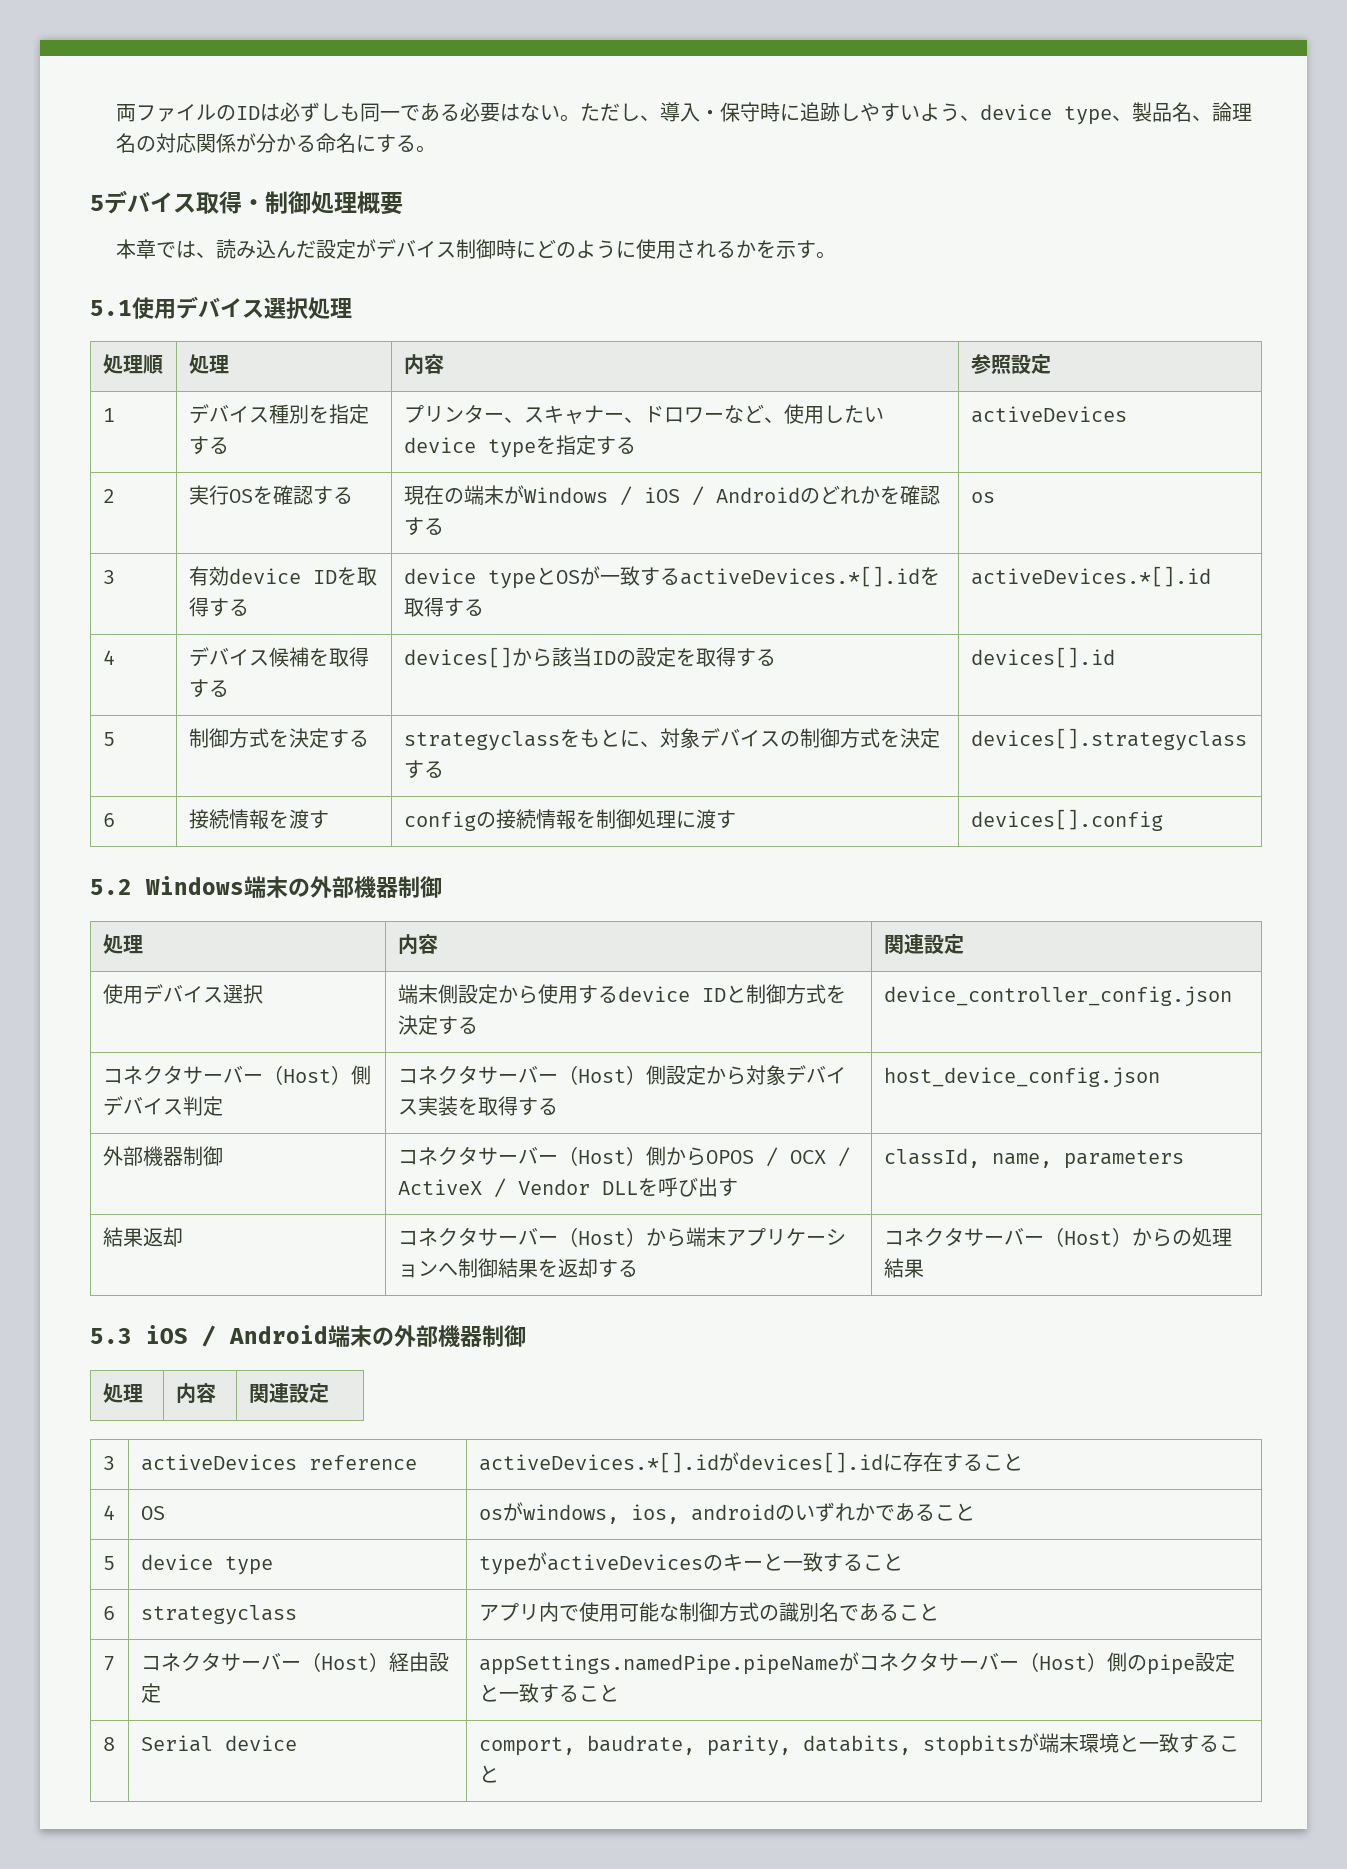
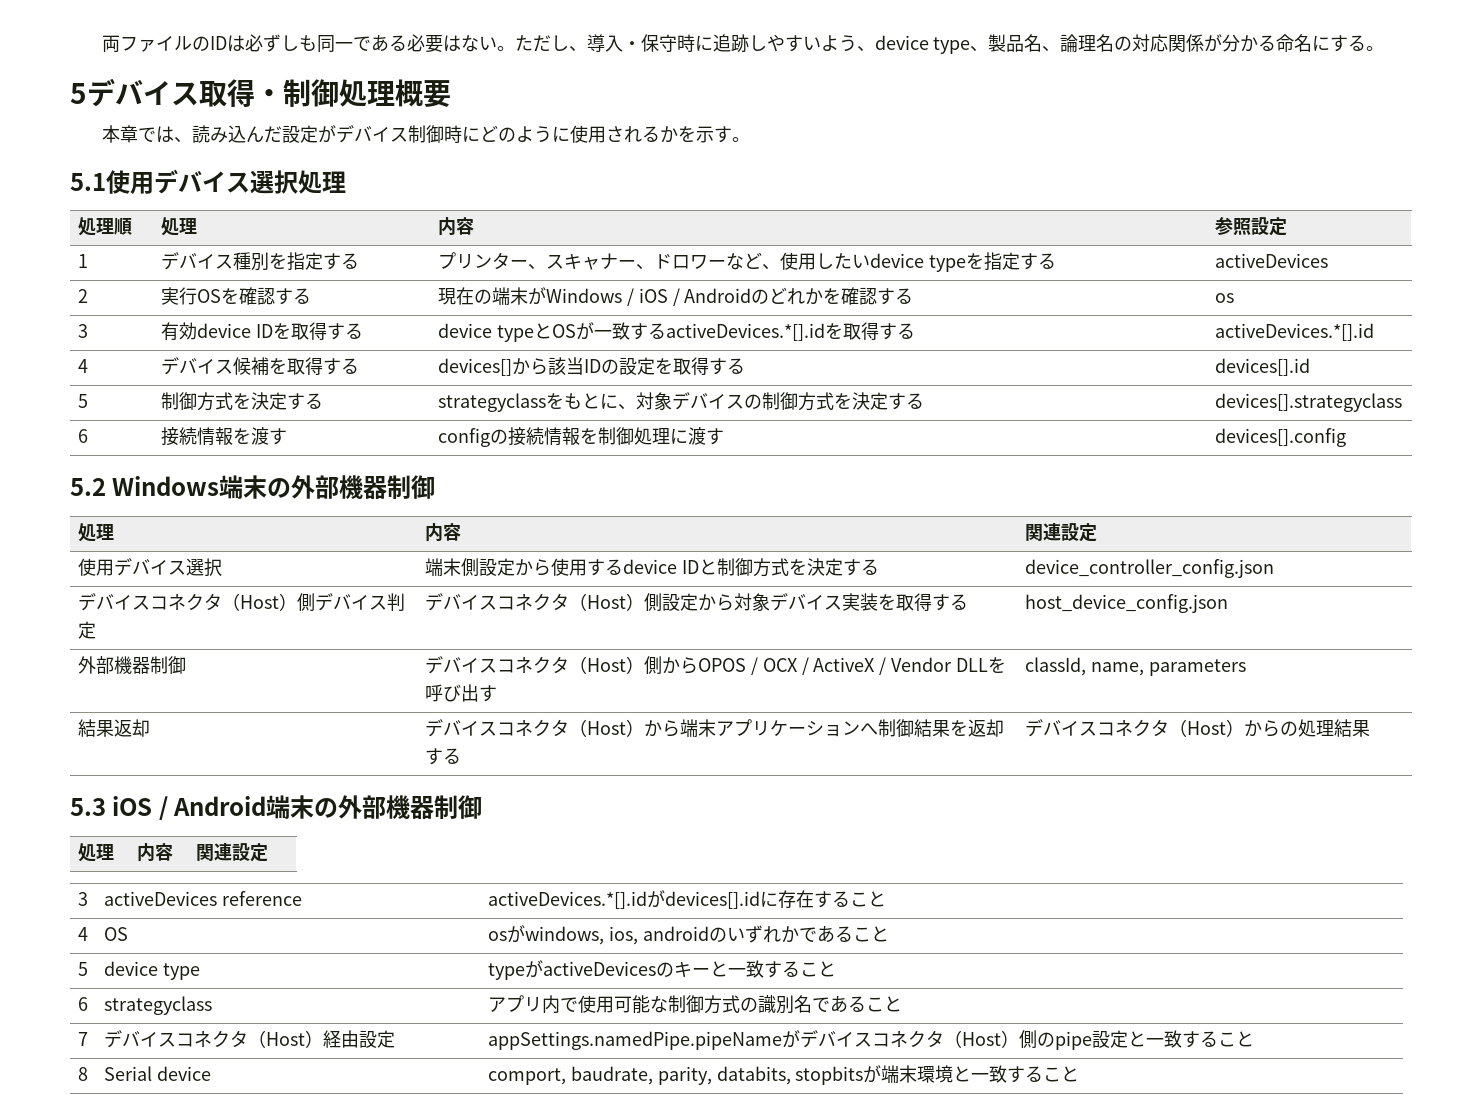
- コネクタサーバー（Host）側デバイス判定 | コネクタサーバー（Host）側設定から対象デバイス実装を取得する | host_device_config.json
+ デバイスコネクタ（Host）側デバイス判定 | デバイスコネクタ（Host）側設定から対象デバイス実装を取得する | host_device_config.json
- 外部機器制御 | コネクタサーバー（Host）側からOPOS / OCX / ActiveX / Vendor DLLを呼び出す | classId, name, parameters
+ 外部機器制御 | デバイスコネクタ（Host）側からOPOS / OCX / ActiveX / Vendor DLLを呼び出す | classId, name, parameters
- 結果返却 | コネクタサーバー（Host）から端末アプリケーションへ制御結果を返却する | コネクタサーバー（Host）からの処理結果
+ 結果返却 | デバイスコネクタ（Host）から端末アプリケーションへ制御結果を返却する | デバイスコネクタ（Host）からの処理結果
- 7 | コネクタサーバー（Host）経由設定 | appSettings.namedPipe.pipeNameがコネクタサーバー（Host）側のpipe設定と一致すること
+ 7 | デバイスコネクタ（Host）経由設定 | appSettings.namedPipe.pipeNameがデバイスコネクタ（Host）側のpipe設定と一致すること

